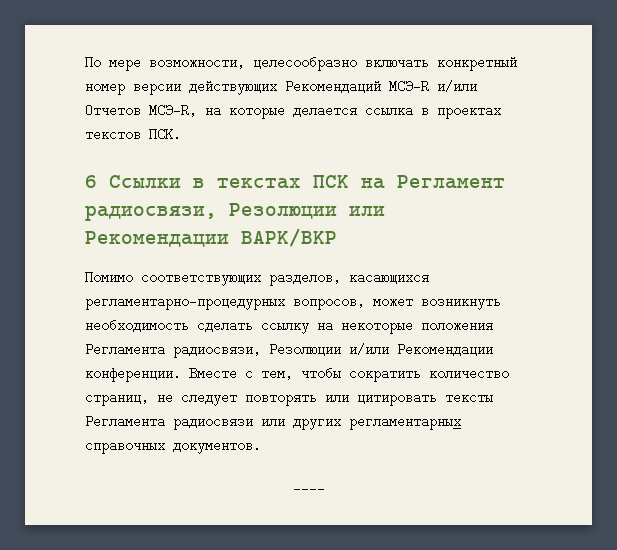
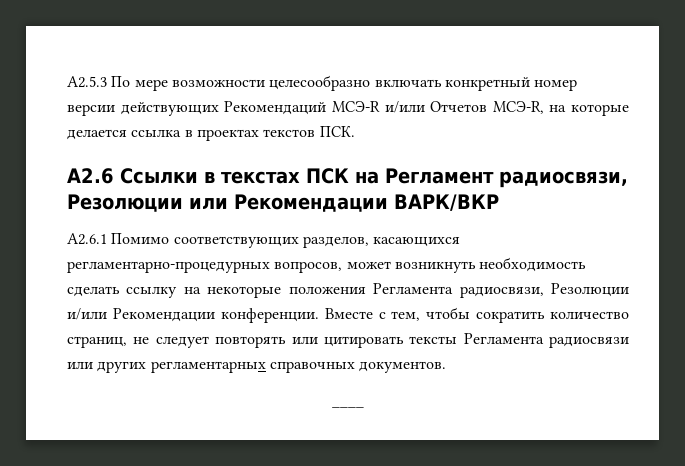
- По мере возможности, целесообразно включать конкретный номер версии действующих Рекомендаций МСЭ-R и/или Отчетов МСЭ-R, на которые делается ссылка в проектах текстов ПСК.
+ A2.5.3 По мере возможности целесообразно включать конкретный номер версии действующих Рекомендаций МСЭ-R и/или Отчетов МСЭ-R, на которые делается ссылка в проектах текстов ПСК.
- 6 Ссылки в текстах ПСК на Регламент радиосвязи, Резолюции или Рекомендации ВАРК/ВКР
+ A2.6 Ссылки в текстах ПСК на Регламент радиосвязи, Резолюции или Рекомендации ВАРК/ВКР
- Помимо соответствующих разделов, касающихся регламентарно-процедурных вопросов, может возникнуть необходимость сделать ссылку на некоторые положения Регламента радиосвязи, Резолюции и/или Рекомендации конференции.
+ A2.6.1 Помимо соответствующих разделов, касающихся регламентарно-процедурных вопросов, может возникнуть необходимость сделать ссылку на некоторые положения Регламента радиосвязи, Резолюции и/или Рекомендации конференции.

